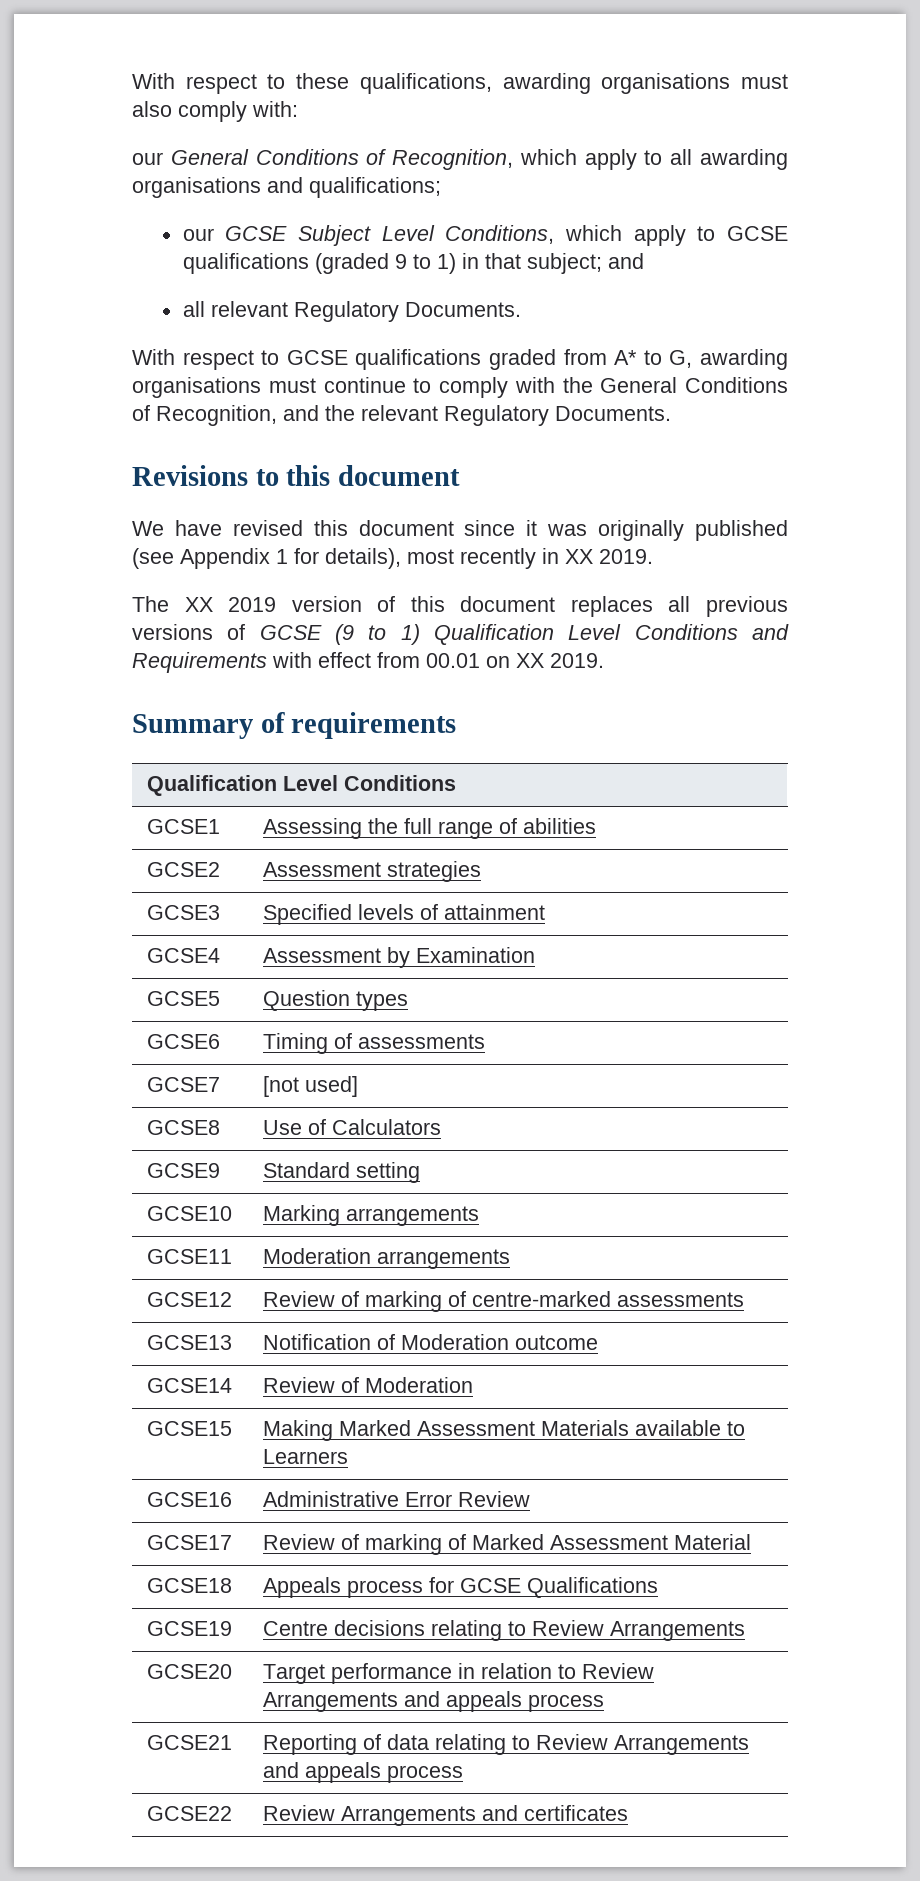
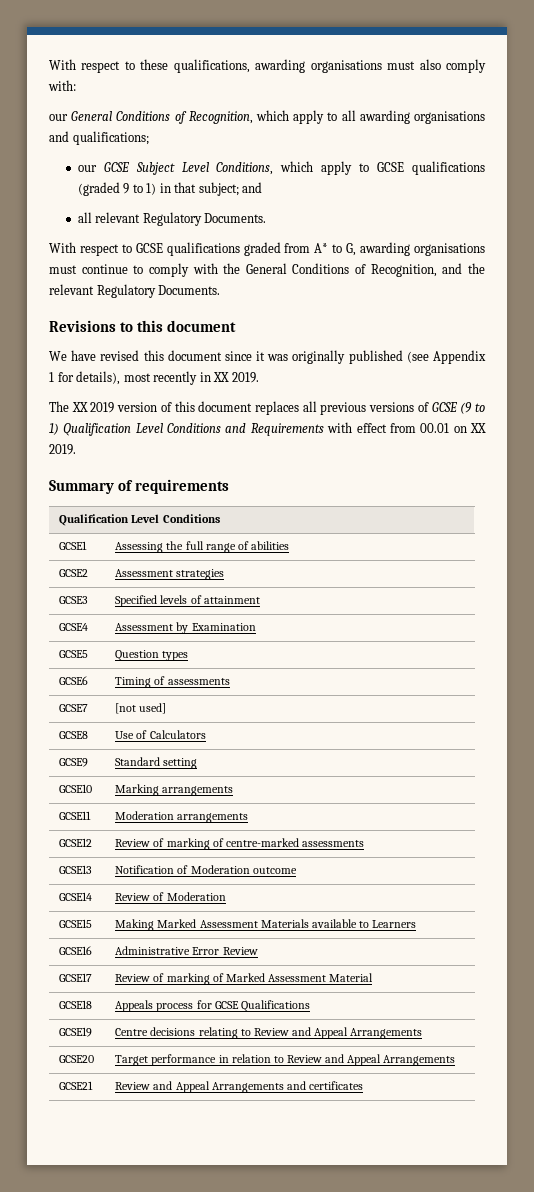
- GCSE19 | Centre decisions relating to Review Arrangements
+ GCSE19 | Centre decisions relating to Review and Appeal Arrangements
- GCSE20 | Target performance in relation to Review Arrangements and appeals process
- GCSE21 | Reporting of data relating to Review Arrangements and appeals process
- GCSE22 | Review Arrangements and certificates
+ GCSE20 | Target performance in relation to Review and Appeal Arrangements
+ GCSE21 | Review and Appeal Arrangements and certificates

